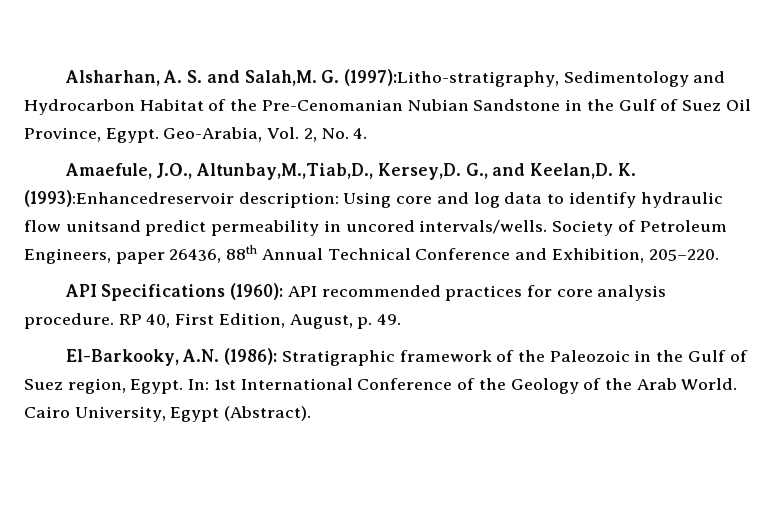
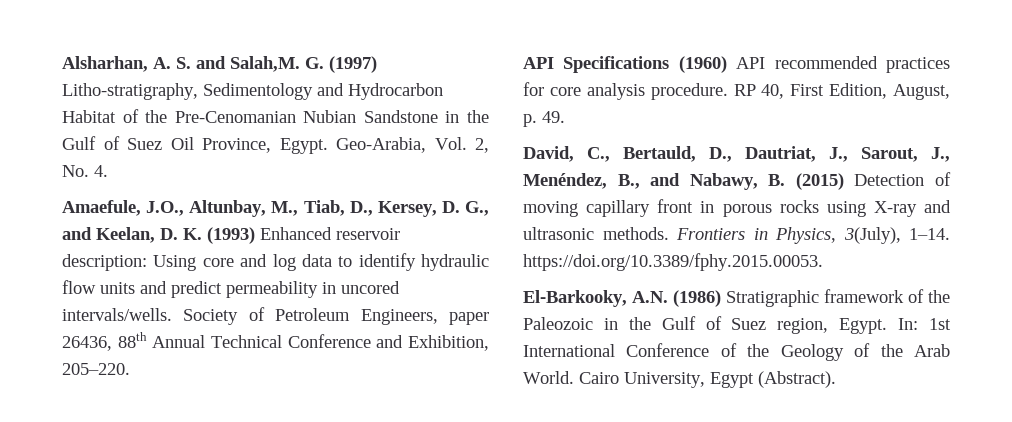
- G. (1997):Litho-stratigraphy, Sedimentology and Hydrocarbon Habitat of the Pre-Cenomanian Nubian Sandstone in the Gulf of Suez Oil Province, Egypt.
+ G. (1997) Litho-stratigraphy, Sedimentology and Hydrocarbon Habitat of the Pre-Cenomanian Nubian Sandstone in the Gulf of Suez Oil Province, Egypt.
- Amaefule, J.O., Altunbay,M.,Tiab,D., Kersey,D. G., and Keelan,D. K. (1993):Enhancedreservoir description: Using core and log data to identify hydraulic flow unitsand predict permeability in uncored intervals/wells.
+ Amaefule, J.O., Altunbay, M., Tiab, D., Kersey, D. G., and Keelan, D. K. (1993) Enhanced reservoir description: Using core and log data to identify hydraulic flow units and predict permeability in uncored intervals/wells.
- API Specifications (1960): API recommended practices for core analysis procedure.
+ API Specifications (1960) API recommended practices for core analysis procedure.
+ David, C., Bertauld, D., Dautriat, J., Sarout, J., Menéndez, B., and Nabawy, B. (2015) Detection of moving capillary front in porous rocks using X-ray and ultrasonic methods. Frontiers in Physics, 3(July), 1–14. https://doi.org/10.3389/fphy.2015.00053.
- El-Barkooky, A.N. (1986): Stratigraphic framework of the Paleozoic in the Gulf of Suez region, Egypt.
+ El-Barkooky, A.N. (1986) Stratigraphic framework of the Paleozoic in the Gulf of Suez region, Egypt.

